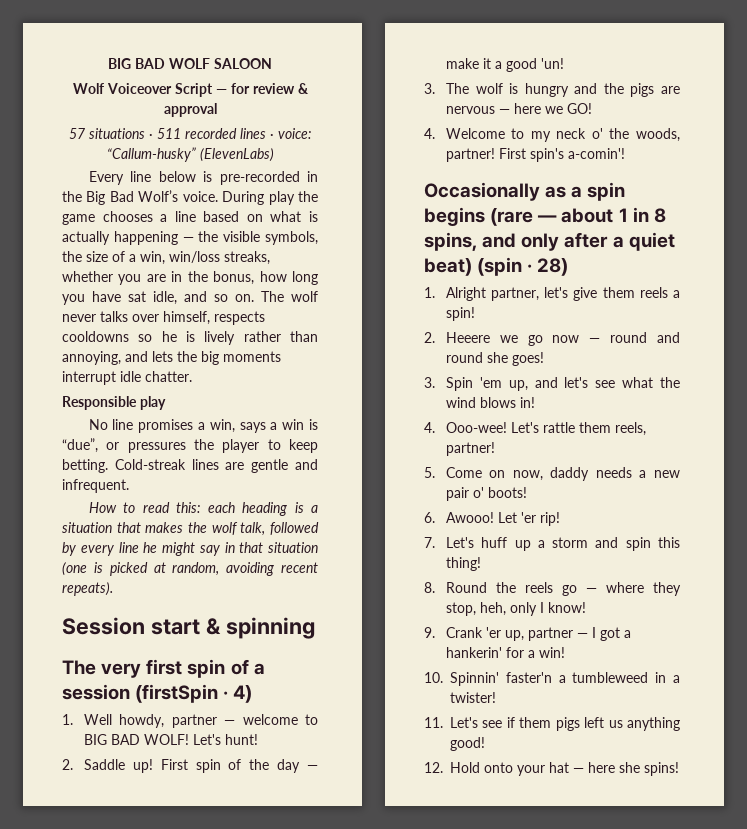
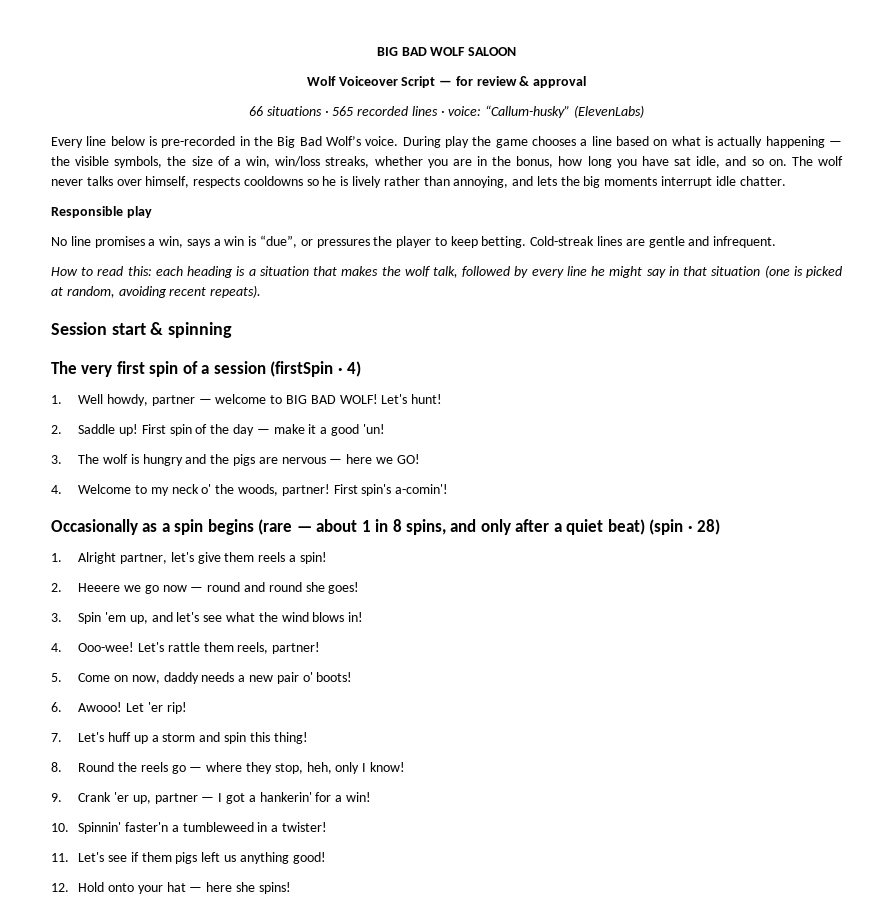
- 57 situations · 511 recorded lines · voice: “Callum-husky” (ElevenLabs)
+ 66 situations · 565 recorded lines · voice: “Callum-husky” (ElevenLabs)

